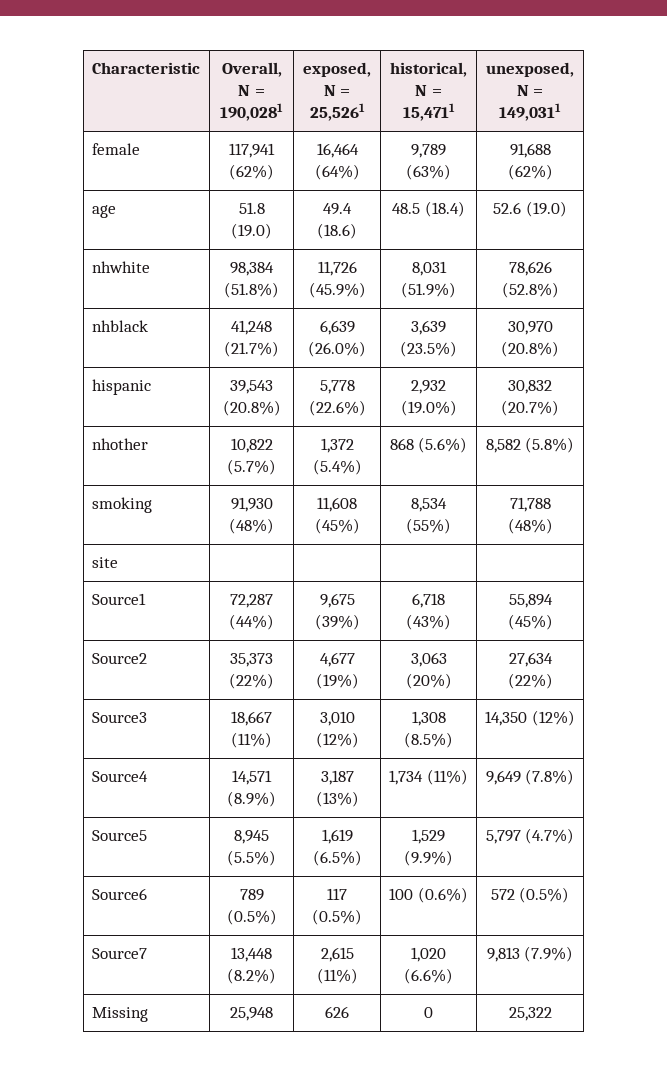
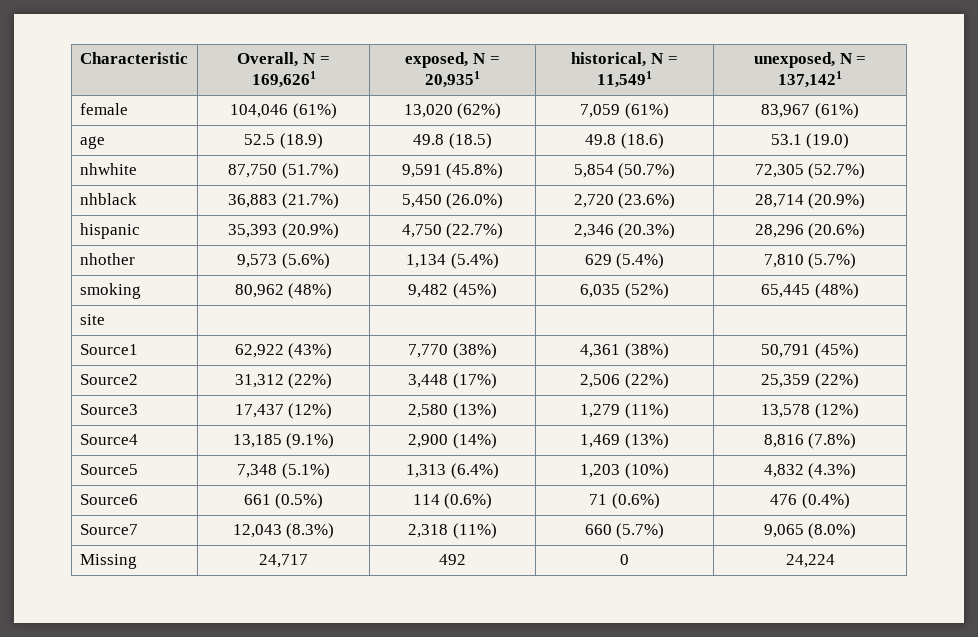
- Characteristic | Overall, N = 190,0281 | exposed, N = 25,5261 | historical, N = 15,4711 | unexposed, N = 149,0311
+ Characteristic | Overall, N = 169,6261 | exposed, N = 20,9351 | historical, N = 11,5491 | unexposed, N = 137,1421
- female | 117,941 (62%) | 16,464 (64%) | 9,789 (63%) | 91,688 (62%)
- age | 51.8 (19.0) | 49.4 (18.6) | 48.5 (18.4) | 52.6 (19.0)
- nhwhite | 98,384 (51.8%) | 11,726 (45.9%) | 8,031 (51.9%) | 78,626 (52.8%)
+ female | 104,046 (61%) | 13,020 (62%) | 7,059 (61%) | 83,967 (61%)
+ age | 52.5 (18.9) | 49.8 (18.5) | 49.8 (18.6) | 53.1 (19.0)
+ nhwhite | 87,750 (51.7%) | 9,591 (45.8%) | 5,854 (50.7%) | 72,305 (52.7%)
- nhblack | 41,248 (21.7%) | 6,639 (26.0%) | 3,639 (23.5%) | 30,970 (20.8%)
- hispanic | 39,543 (20.8%) | 5,778 (22.6%) | 2,932 (19.0%) | 30,832 (20.7%)
- nhother | 10,822 (5.7%) | 1,372 (5.4%) | 868 (5.6%) | 8,582 (5.8%)
+ nhblack | 36,883 (21.7%) | 5,450 (26.0%) | 2,720 (23.6%) | 28,714 (20.9%)
+ hispanic | 35,393 (20.9%) | 4,750 (22.7%) | 2,346 (20.3%) | 28,296 (20.6%)
+ nhother | 9,573 (5.6%) | 1,134 (5.4%) | 629 (5.4%) | 7,810 (5.7%)
- smoking | 91,930 (48%) | 11,608 (45%) | 8,534 (55%) | 71,788 (48%)
+ smoking | 80,962 (48%) | 9,482 (45%) | 6,035 (52%) | 65,445 (48%)
- Source1 | 72,287 (44%) | 9,675 (39%) | 6,718 (43%) | 55,894 (45%)
+ Source1 | 62,922 (43%) | 7,770 (38%) | 4,361 (38%) | 50,791 (45%)
- Source2 | 35,373 (22%) | 4,677 (19%) | 3,063 (20%) | 27,634 (22%)
- Source3 | 18,667 (11%) | 3,010 (12%) | 1,308 (8.5%) | 14,350 (12%)
- Source4 | 14,571 (8.9%) | 3,187 (13%) | 1,734 (11%) | 9,649 (7.8%)
- Source5 | 8,945 (5.5%) | 1,619 (6.5%) | 1,529 (9.9%) | 5,797 (4.7%)
+ Source2 | 31,312 (22%) | 3,448 (17%) | 2,506 (22%) | 25,359 (22%)
+ Source3 | 17,437 (12%) | 2,580 (13%) | 1,279 (11%) | 13,578 (12%)
+ Source4 | 13,185 (9.1%) | 2,900 (14%) | 1,469 (13%) | 8,816 (7.8%)
+ Source5 | 7,348 (5.1%) | 1,313 (6.4%) | 1,203 (10%) | 4,832 (4.3%)
- Source6 | 789 (0.5%) | 117 (0.5%) | 100 (0.6%) | 572 (0.5%)
- Source7 | 13,448 (8.2%) | 2,615 (11%) | 1,020 (6.6%) | 9,813 (7.9%)
+ Source6 | 661 (0.5%) | 114 (0.6%) | 71 (0.6%) | 476 (0.4%)
+ Source7 | 12,043 (8.3%) | 2,318 (11%) | 660 (5.7%) | 9,065 (8.0%)
- Missing | 25,948 | 626 | 0 | 25,322
+ Missing | 24,717 | 492 | 0 | 24,224

